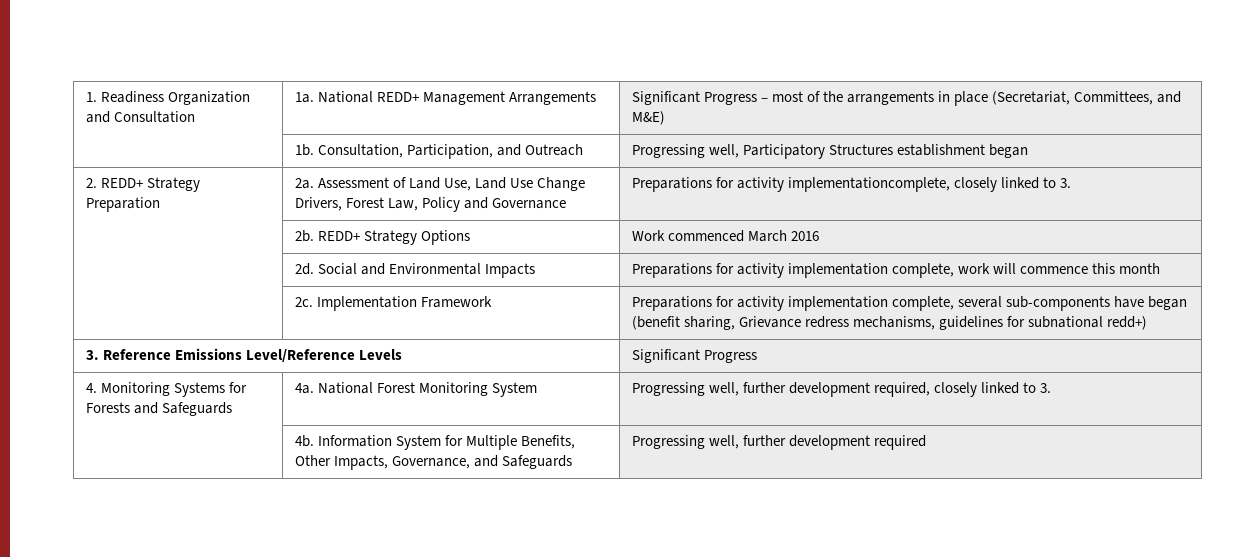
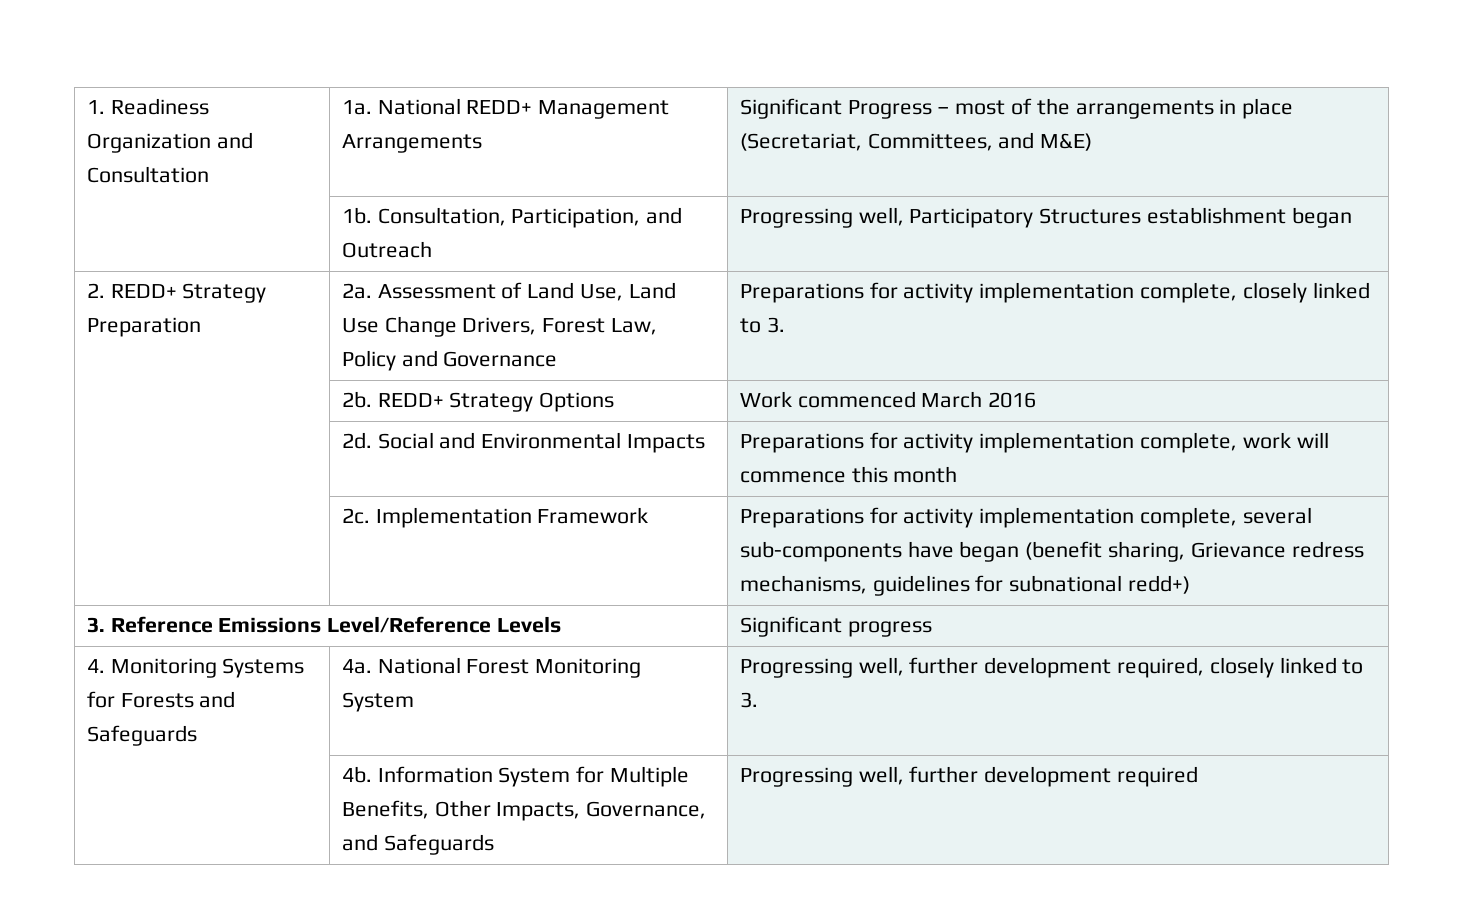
- 2. REDD+ Strategy Preparation | 2a. Assessment of Land Use, Land Use Change Drivers, Forest Law, Policy and Governance | Preparations for activity implementationcomplete, closely linked to 3.
+ 2. REDD+ Strategy Preparation | 2a. Assessment of Land Use, Land Use Change Drivers, Forest Law, Policy and Governance | Preparations for activity implementation complete, closely linked to 3.
- 3. Reference Emissions Level/Reference Levels | Significant Progress
+ 3. Reference Emissions Level/Reference Levels | Significant progress

